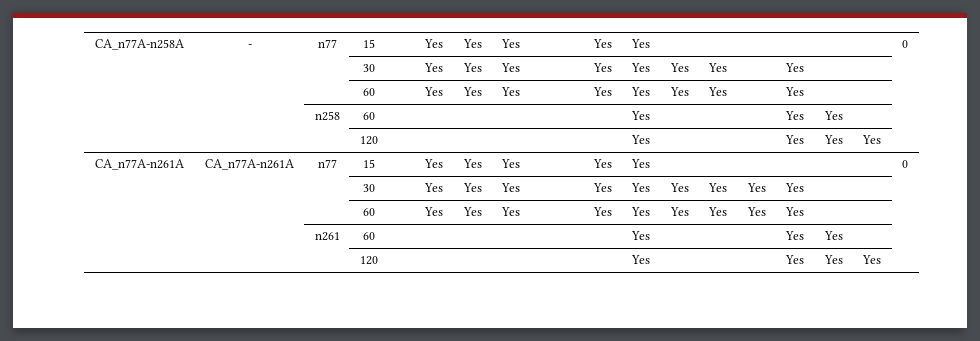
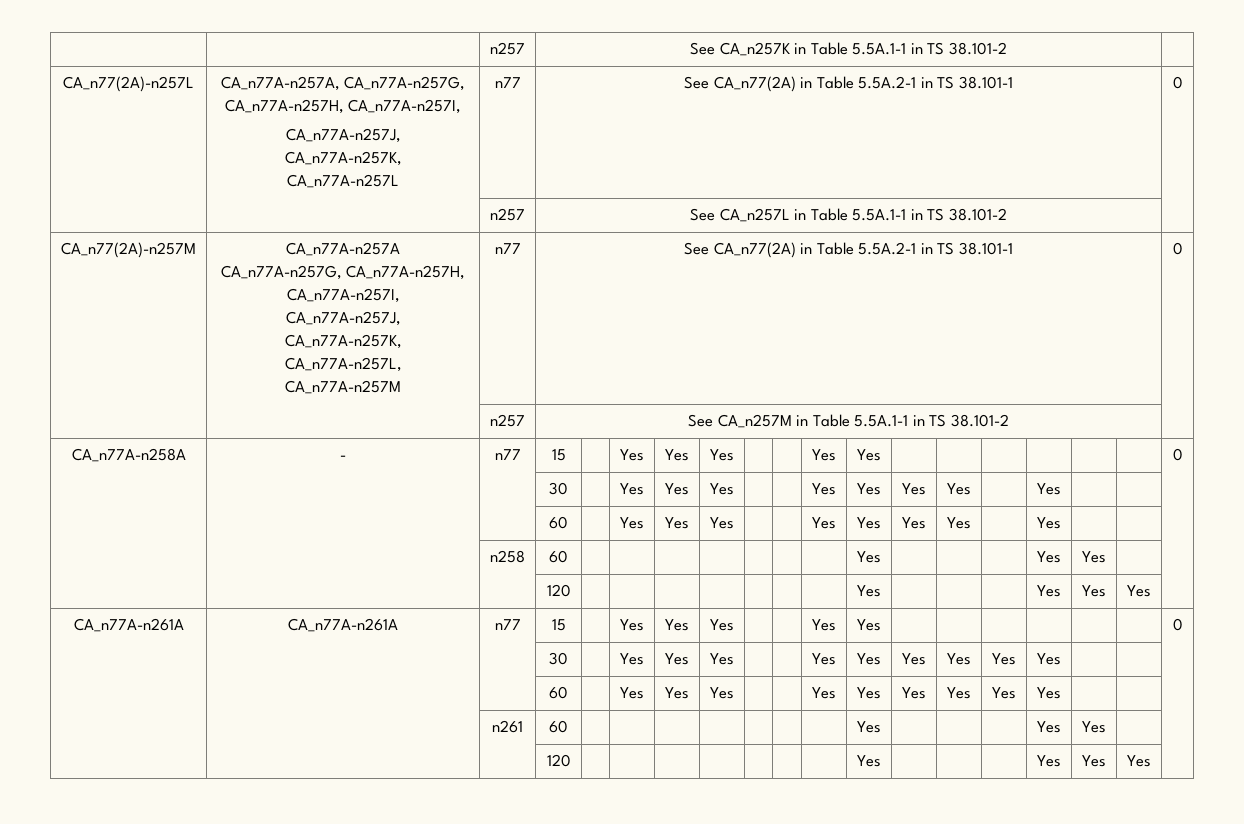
+ | | n257 | See CA_n257K in Table 5.5A.1-1 in TS 38.101-2 |
+ CA_n77(2A)-n257L | CA_n77A-n257A, CA_n77A-n257G, CA_n77A-n257H, CA_n77A-n257I,
+ CA_n77A-n257J,
+ CA_n77A-n257K,
+ CA_n77A-n257L | n77 | See CA_n77(2A) in Table 5.5A.2-1 in TS 38.101-1 | 0
+ | | n257 | See CA_n257L in Table 5.5A.1-1 in TS 38.101-2 |
+ CA_n77(2A)-n257M | CA_n77A-n257A
+ CA_n77A-n257G, CA_n77A-n257H, CA_n77A-n257I,
+ CA_n77A-n257J,
+ CA_n77A-n257K,
+ CA_n77A-n257L,
+ CA_n77A-n257M | n77 | See CA_n77(2A) in Table 5.5A.2-1 in TS 38.101-1 | 0
+ | | n257 | See CA_n257M in Table 5.5A.1-1 in TS 38.101-2 |

